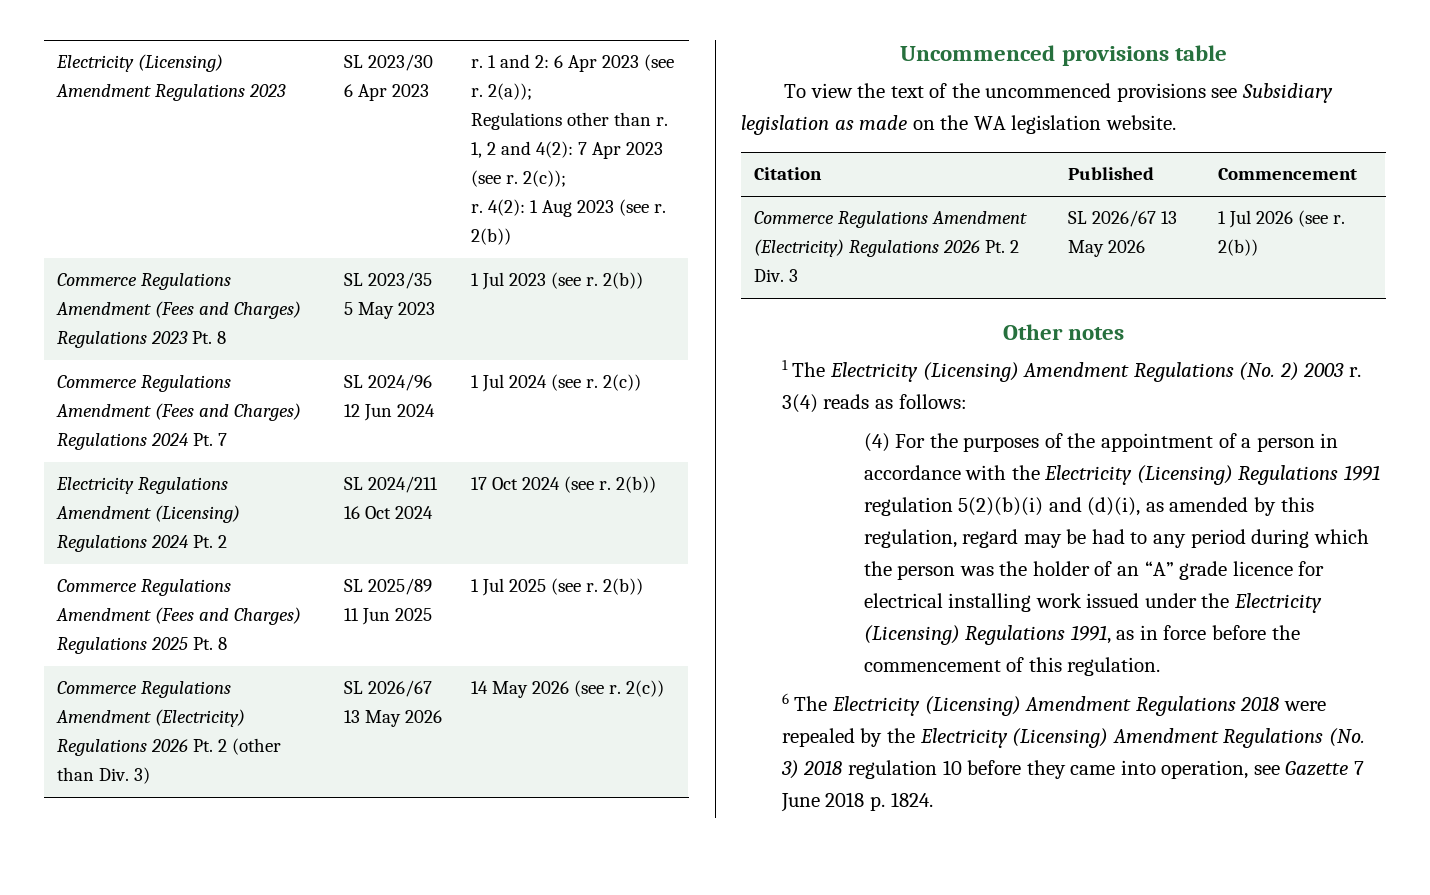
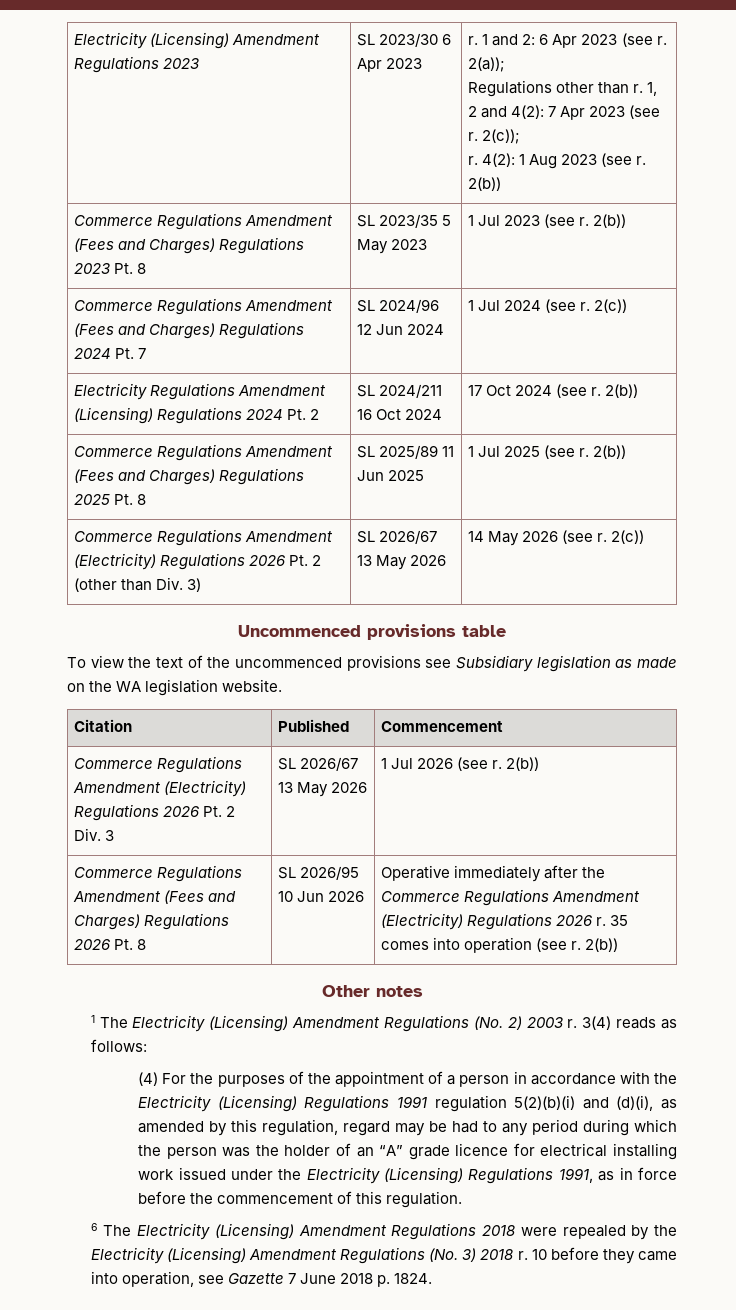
+ Commerce Regulations Amendment (Fees and Charges) Regulations 2026 Pt. 8 | SL 2026/95 10 Jun 2026 | Operative immediately after the Commerce Regulations Amendment (Electricity) Regulations 2026 r. 35 comes into operation (see r. 2(b))
- 6 The Electricity (Licensing) Amendment Regulations 2018 were repealed by the Electricity (Licensing) Amendment Regulations (No. 3) 2018 regulation 10 before they came into operation, see Gazette 7 June 2018 p. 1824.
+ 6 The Electricity (Licensing) Amendment Regulations 2018 were repealed by the Electricity (Licensing) Amendment Regulations (No. 3) 2018 r. 10 before they came into operation, see Gazette 7 June 2018 p. 1824.

